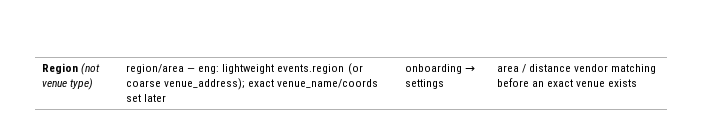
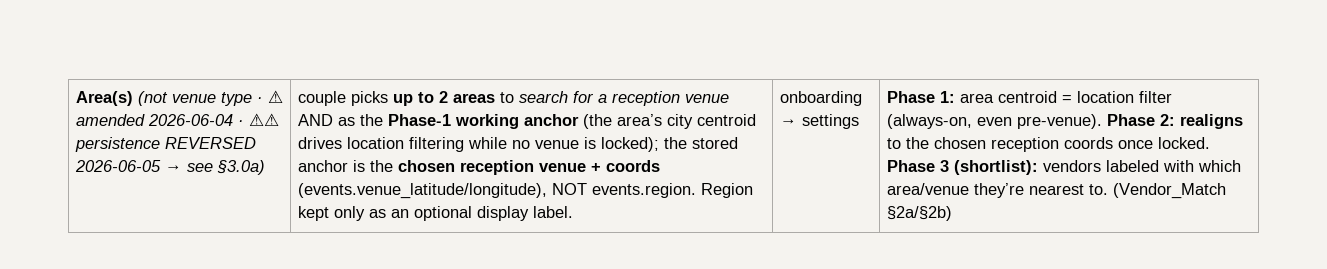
- Region (not venue type) | region/area — eng: lightweight events.region (or coarse venue_address); exact venue_name/coords set later | onboarding → settings | area / distance vendor matching before an exact venue exists
+ Area(s) (not venue type · ⚠ amended 2026-06-04 · ⚠⚠ persistence REVERSED 2026-06-05 → see §3.0a) | couple picks up to 2 areas to search for a reception venue AND as the Phase-1 working anchor (the area’s city centroid drives location filtering while no venue is locked); the stored anchor is the chosen reception venue + coords (events.venue_latitude/longitude), NOT events.region. Region kept only as an optional display label. | onboarding → settings | Phase 1: area centroid = location filter (always-on, even pre-venue). Phase 2: realigns to the chosen reception coords once locked. Phase 3 (shortlist): vendors labeled with which area/venue they’re nearest to. (Vendor_Match §2a/§2b)

